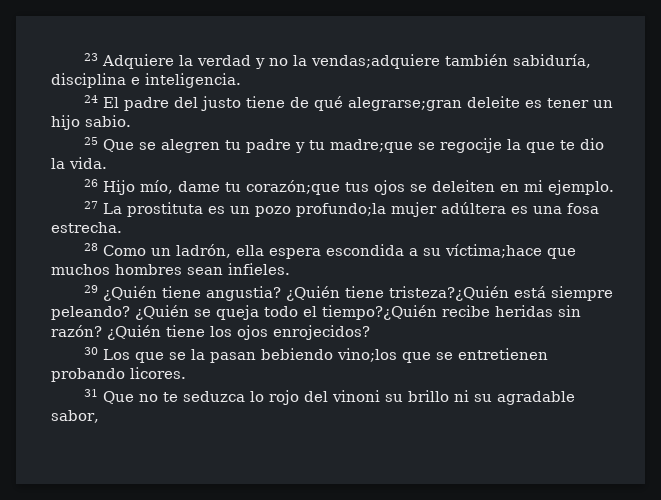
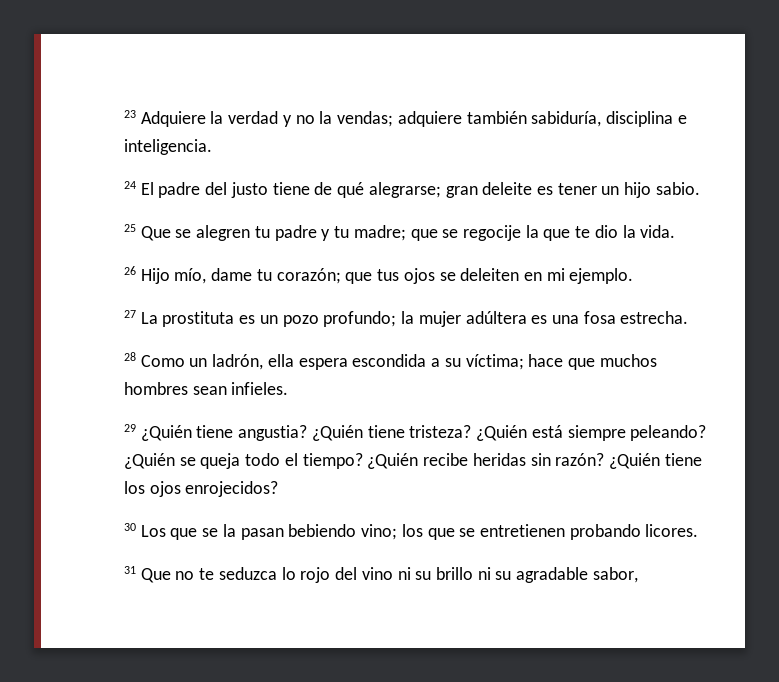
- 23 Adquiere la verdad y no la vendas;adquiere también sabiduría, disciplina e inteligencia.
+ 23 Adquiere la verdad y no la vendas; adquiere también sabiduría, disciplina e inteligencia.
- 24 El padre del justo tiene de qué alegrarse;gran deleite es tener un hijo sabio.
+ 24 El padre del justo tiene de qué alegrarse; gran deleite es tener un hijo sabio.
- 25 Que se alegren tu padre y tu madre;que se regocije la que te dio la vida.
+ 25 Que se alegren tu padre y tu madre; que se regocije la que te dio la vida.
- 26 Hijo mío, dame tu corazón;que tus ojos se deleiten en mi ejemplo.
+ 26 Hijo mío, dame tu corazón; que tus ojos se deleiten en mi ejemplo.
- 27 La prostituta es un pozo profundo;la mujer adúltera es una fosa estrecha.
+ 27 La prostituta es un pozo profundo; la mujer adúltera es una fosa estrecha.
- 28 Como un ladrón, ella espera escondida a su víctima;hace que muchos hombres sean infieles.
+ 28 Como un ladrón, ella espera escondida a su víctima; hace que muchos hombres sean infieles.
- ¿Quién tiene tristeza?¿Quién está siempre peleando?
+ ¿Quién tiene tristeza? ¿Quién está siempre peleando?
- ¿Quién se queja todo el tiempo?¿Quién recibe heridas sin razón?
+ ¿Quién se queja todo el tiempo? ¿Quién recibe heridas sin razón?
- 30 Los que se la pasan bebiendo vino;los que se entretienen probando licores.
+ 30 Los que se la pasan bebiendo vino; los que se entretienen probando licores.
- 31 Que no te seduzca lo rojo del vinoni su brillo ni su agradable sabor,
+ 31 Que no te seduzca lo rojo del vino ni su brillo ni su agradable sabor,

